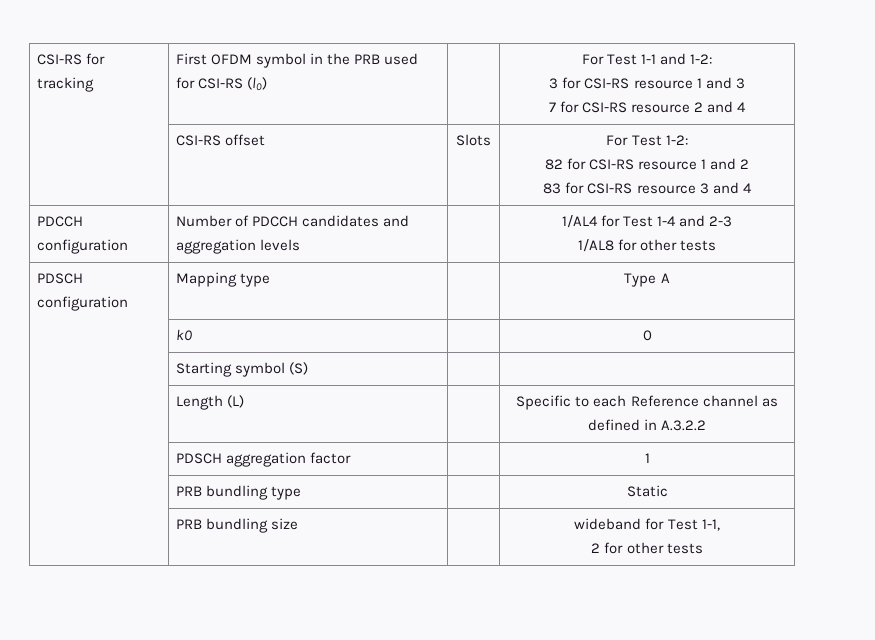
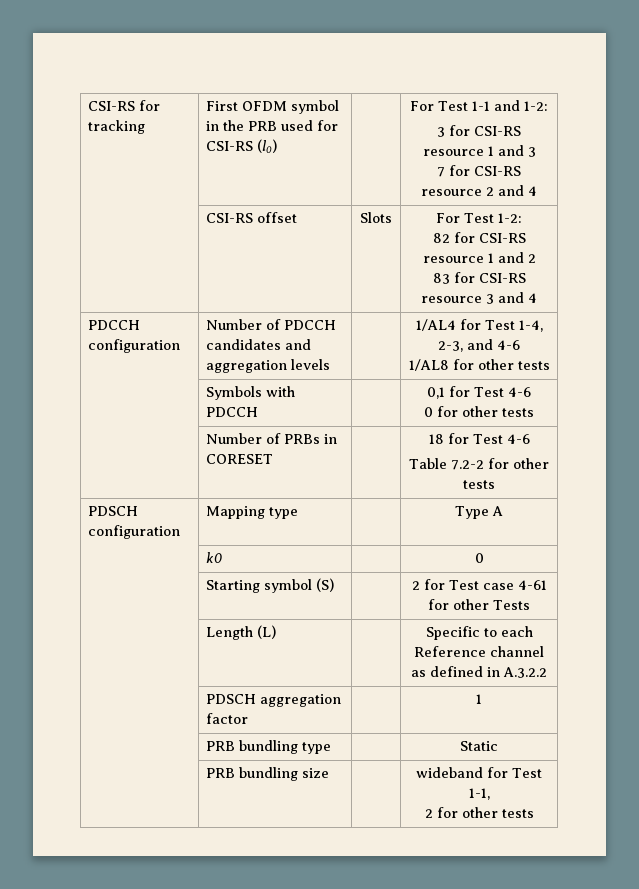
- PDCCH configuration | Number of PDCCH candidates and aggregation levels | | 1/AL4 for Test 1-4 and 2-3
+ PDCCH configuration | Number of PDCCH candidates and aggregation levels | | 1/AL4 for Test 1-4, 2-3, and 4-6
+ | Symbols with PDCCH | | 0,1 for Test 4-6
+ 0 for other tests
+ | Number of PRBs in CORESET | | 18 for Test 4-6
+ Table 7.2-2 for other tests
- | Starting symbol (S) | |
+ | Starting symbol (S) | | 2 for Test case 4-61 for other Tests

